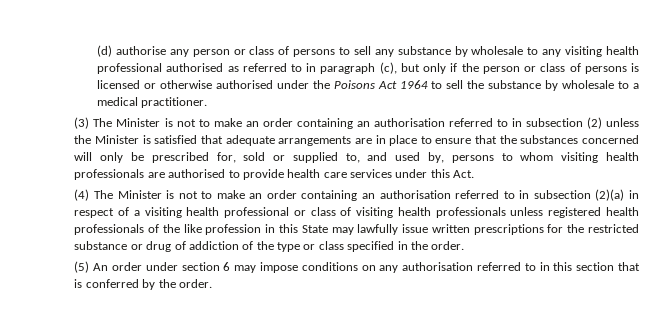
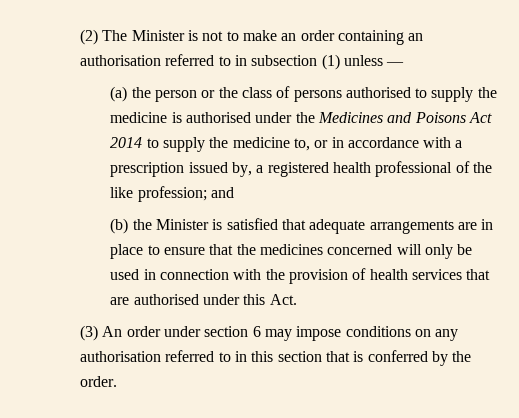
- (d) authorise any person or class of persons to sell any substance by wholesale to any visiting health professional authorised as referred to in paragraph (c), but only if the person or class of persons is licensed or otherwise authorised under the Poisons Act 1964 to sell the substance by wholesale to a medical practitioner.
- (3) The Minister is not to make an order containing an authorisation referred to in subsection (2) unless the Minister is satisfied that adequate arrangements are in place to ensure that the substances concerned will only be prescribed for, sold or supplied to, and used by, persons to whom visiting health professionals are authorised to provide health care services under this Act.
- (4) The Minister is not to make an order containing an authorisation referred to in subsection (2)(a) in respect of a visiting health professional or class of visiting health professionals unless registered health professionals of the like profession in this State may lawfully issue written prescriptions for the restricted substance or drug of addiction of the type or class specified in the order.
- (5) An order under section 6 may impose conditions on any authorisation referred to in this section that is conferred by the order.
+ (2) The Minister is not to make an order containing an authorisation referred to in subsection (1) unless —
+ (a) the person or the class of persons authorised to supply the medicine is authorised under the Medicines and Poisons Act 2014 to supply the medicine to, or in accordance with a prescription issued by, a registered health professional of the like profession; and
+ (b) the Minister is satisfied that adequate arrangements are in place to ensure that the medicines concerned will only be used in connection with the provision of health services that are authorised under this Act.
+ (3) An order under section 6 may impose conditions on any authorisation referred to in this section that is conferred by the order.

